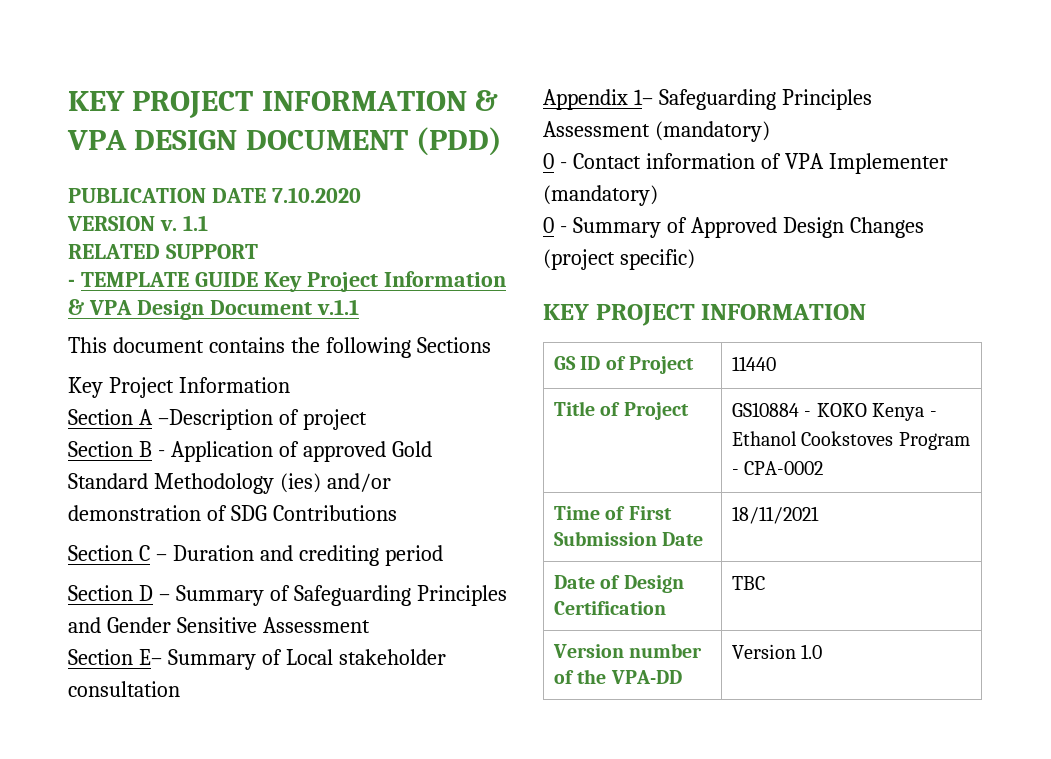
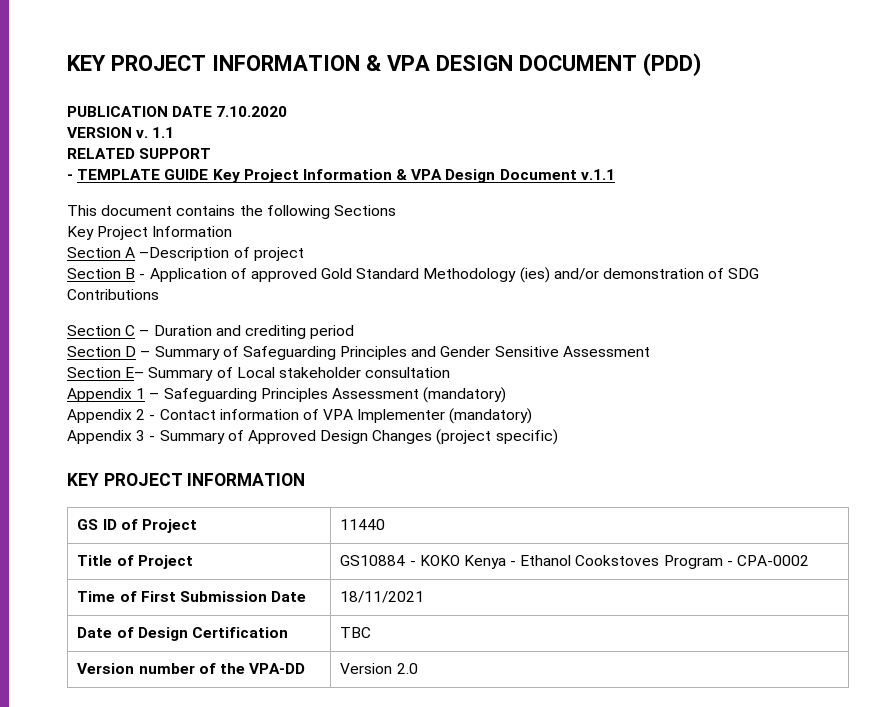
- Appendix 1– Safeguarding Principles Assessment (mandatory)
+ Appendix 1 – Safeguarding Principles Assessment (mandatory)
- 0 - Contact information of VPA Implementer (mandatory)
+ Appendix 2 - Contact information of VPA Implementer (mandatory)
- 0 - Summary of Approved Design Changes (project specific)
+ Appendix 3 - Summary of Approved Design Changes (project specific)
- Version number of the VPA-DD | Version 1.0
+ Version number of the VPA-DD | Version 2.0

